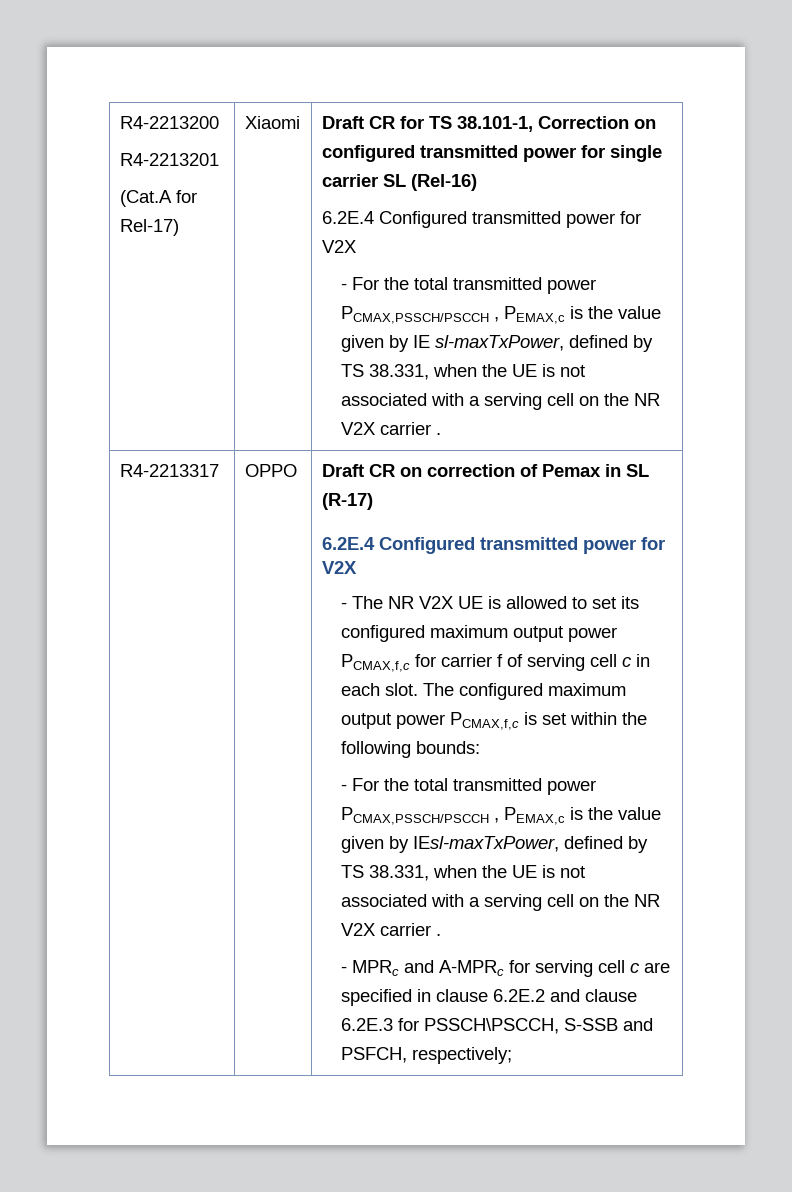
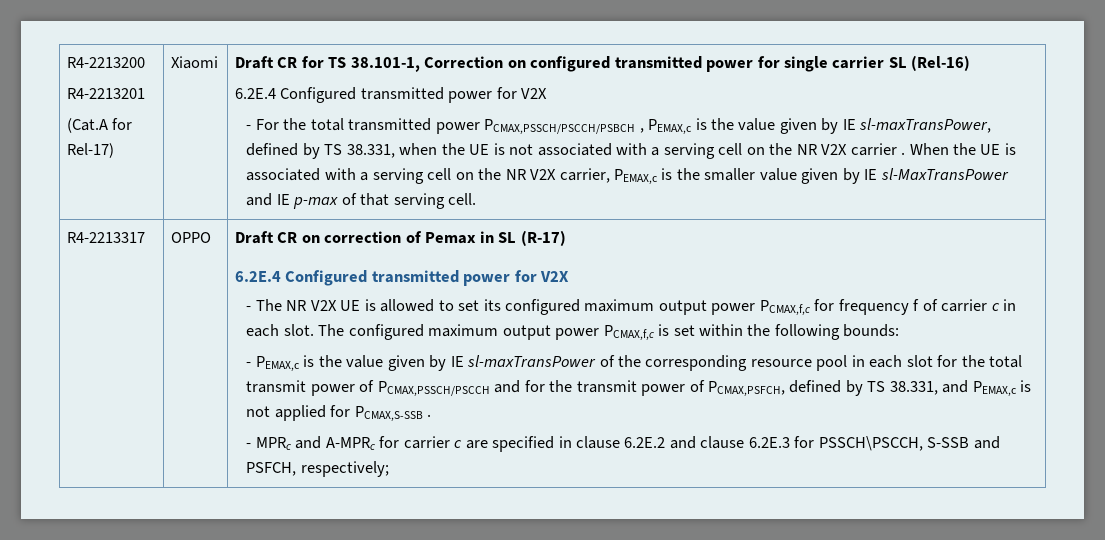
- - For the total transmitted power PCMAX,PSSCH/PSCCH , PEMAX,c is the value given by IE sl-maxTxPower, defined by TS 38.331, when the UE is not associated with a serving cell on the NR V2X carrier .
+ - For the total transmitted power PCMAX,PSSCH/PSCCH/PSBCH , PEMAX,c is the value given by IE sl-maxTransPower, defined by TS 38.331, when the UE is not associated with a serving cell on the NR V2X carrier . When the UE is associated with a serving cell on the NR V2X carrier, PEMAX,c is the smaller value given by IE sl-MaxTransPower and IE p-max of that serving cell.
- - The NR V2X UE is allowed to set its configured maximum output power PCMAX,f,c for carrier f of serving cell c in each slot.
+ - The NR V2X UE is allowed to set its configured maximum output power PCMAX,f,c for frequency f of carrier c in each slot.
- - For the total transmitted power PCMAX,PSSCH/PSCCH , PEMAX,c is the value given by IEsl-maxTxPower, defined by TS 38.331, when the UE is not associated with a serving cell on the NR V2X carrier .
+ - PEMAX,c is the value given by IE sl-maxTransPower of the corresponding resource pool in each slot for the total transmit power of PCMAX,PSSCH/PSCCH and for the transmit power of PCMAX,PSFCH, defined by TS 38.331, and PEMAX,c is not applied for PCMAX,S-SSB .
- - MPRc and A-MPRc for serving cell c are specified in clause 6.2E.2 and clause 6.2E.3 for PSSCH\PSCCH, S-SSB and PSFCH, respectively;
+ - MPRc and A-MPRc for carrier c are specified in clause 6.2E.2 and clause 6.2E.3 for PSSCH\PSCCH, S-SSB and PSFCH, respectively;

